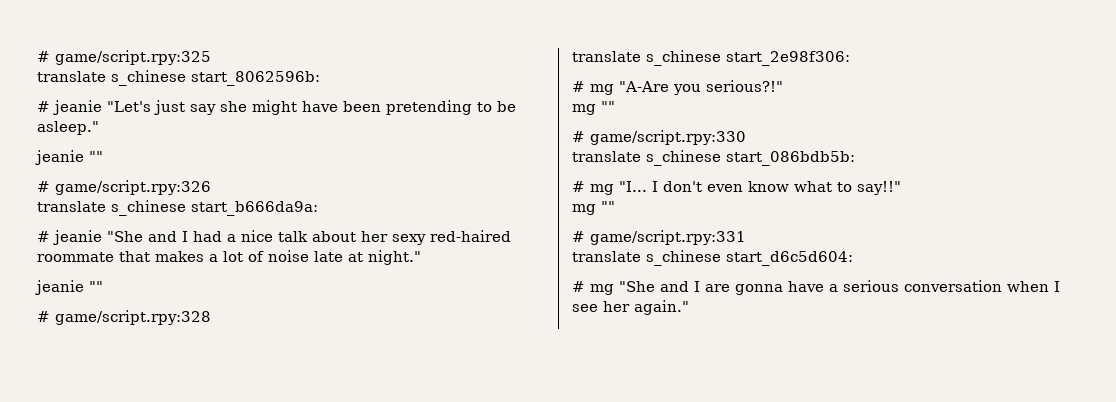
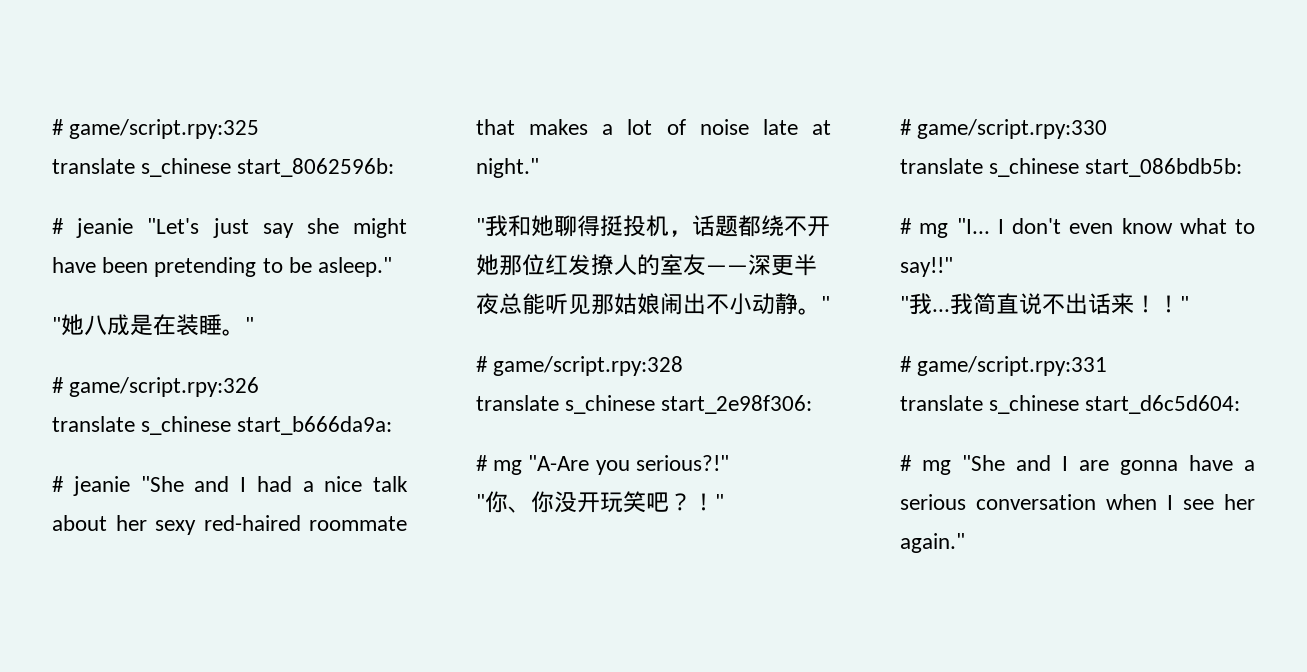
  # jeanie "Let's just say she might have been pretending to be asleep."
- jeanie ""
+ "她八成是在装睡。"
  # jeanie "She and I had a nice talk about her sexy red-haired roommate that makes a lot of noise late at night."
- jeanie ""
+ "我和她聊得挺投机，话题都绕不开她那位红发撩人的室友——深更半夜总能听见那姑娘闹出不小动静。"
  # mg "A-Are you serious?!"
- mg ""
+ "你、你没开玩笑吧？！"
  I don't even know what to say!!"
- mg ""
+ "我...我简直说不出话来！！"

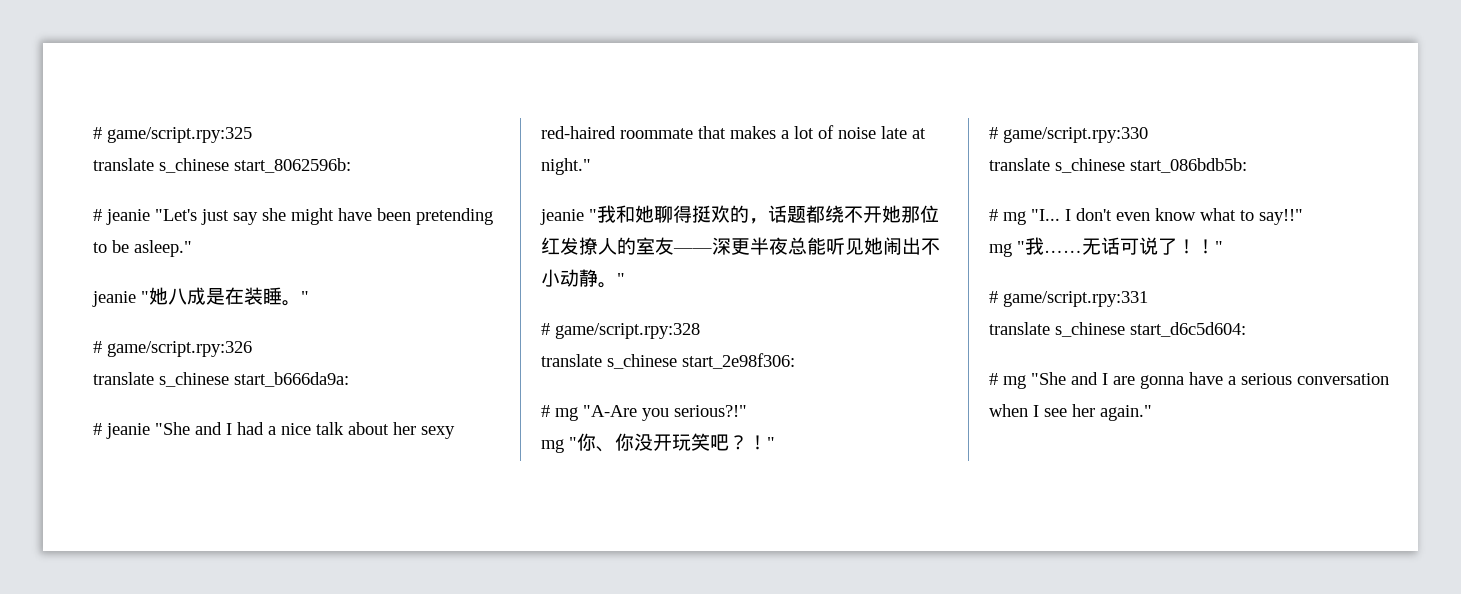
- "她八成是在装睡。
+ jeanie "她八成是在装睡。
- "我和她聊得挺投机，话题都绕不开她那位红发撩人的室友——深更半夜总能听见那姑娘闹出不小动静。
+ jeanie "我和她聊得挺欢的，话题都绕不开她那位红发撩人的室友——深更半夜总能听见她闹出不小动静。
- "你、你没开玩笑吧？
+ mg "你、你没开玩笑吧？
- "我...我简直说不出话来！
+ mg "我……无话可说了！

